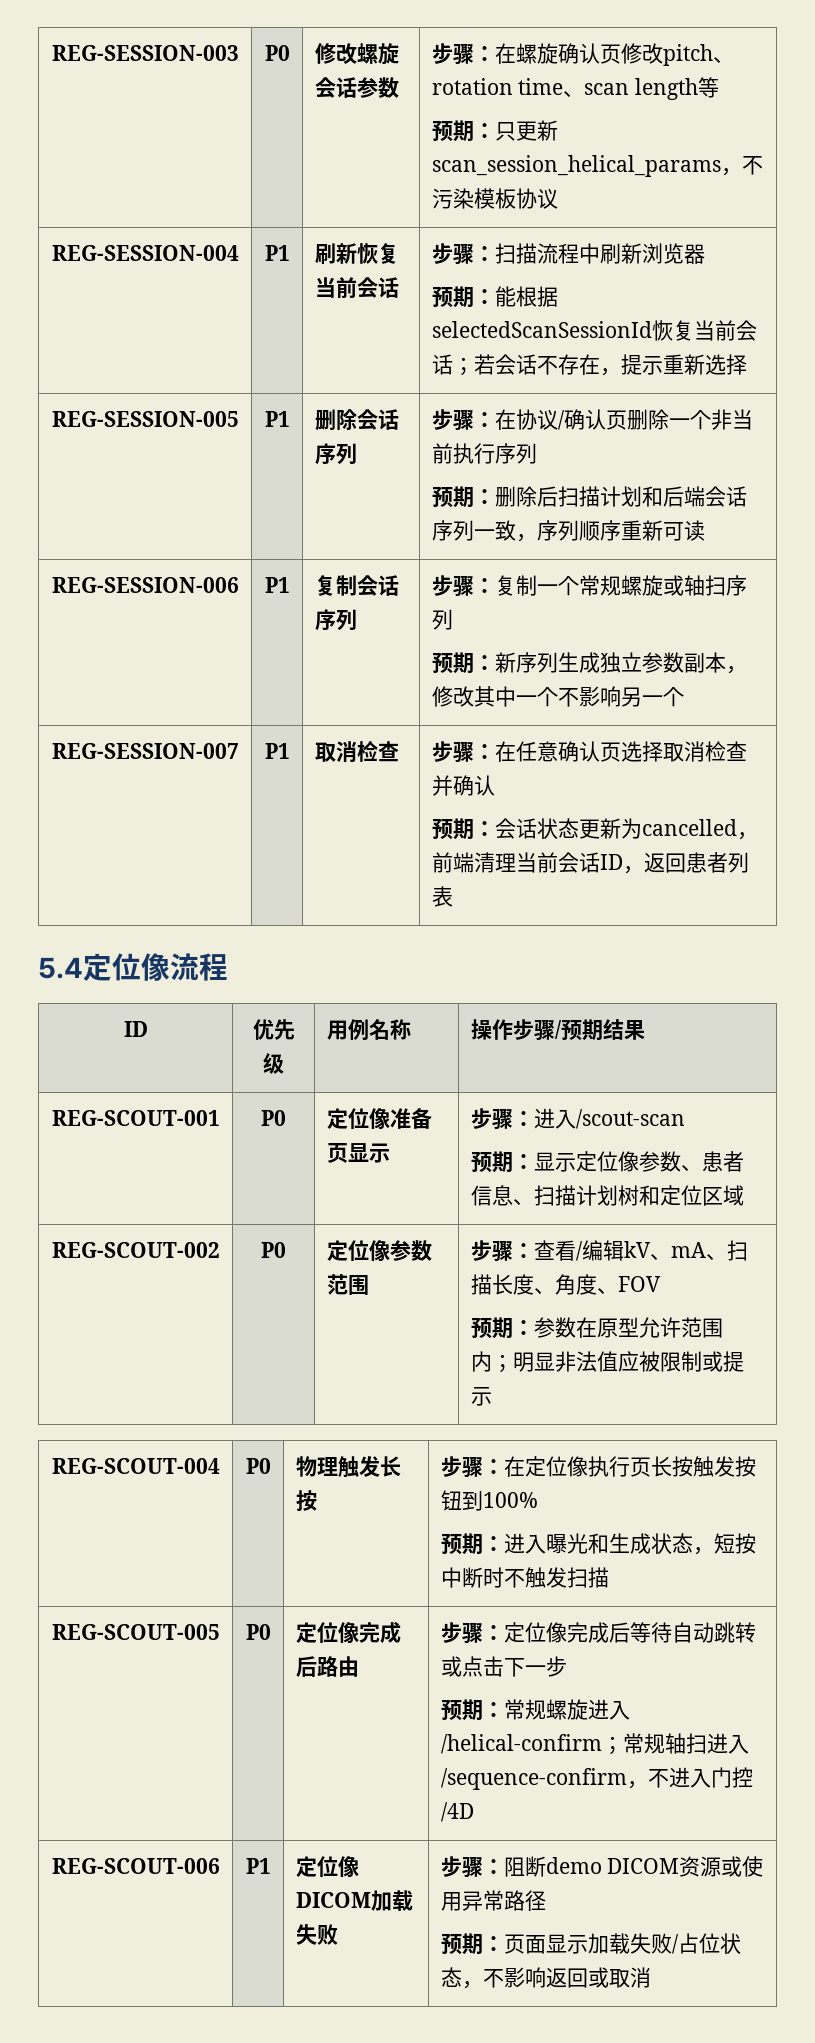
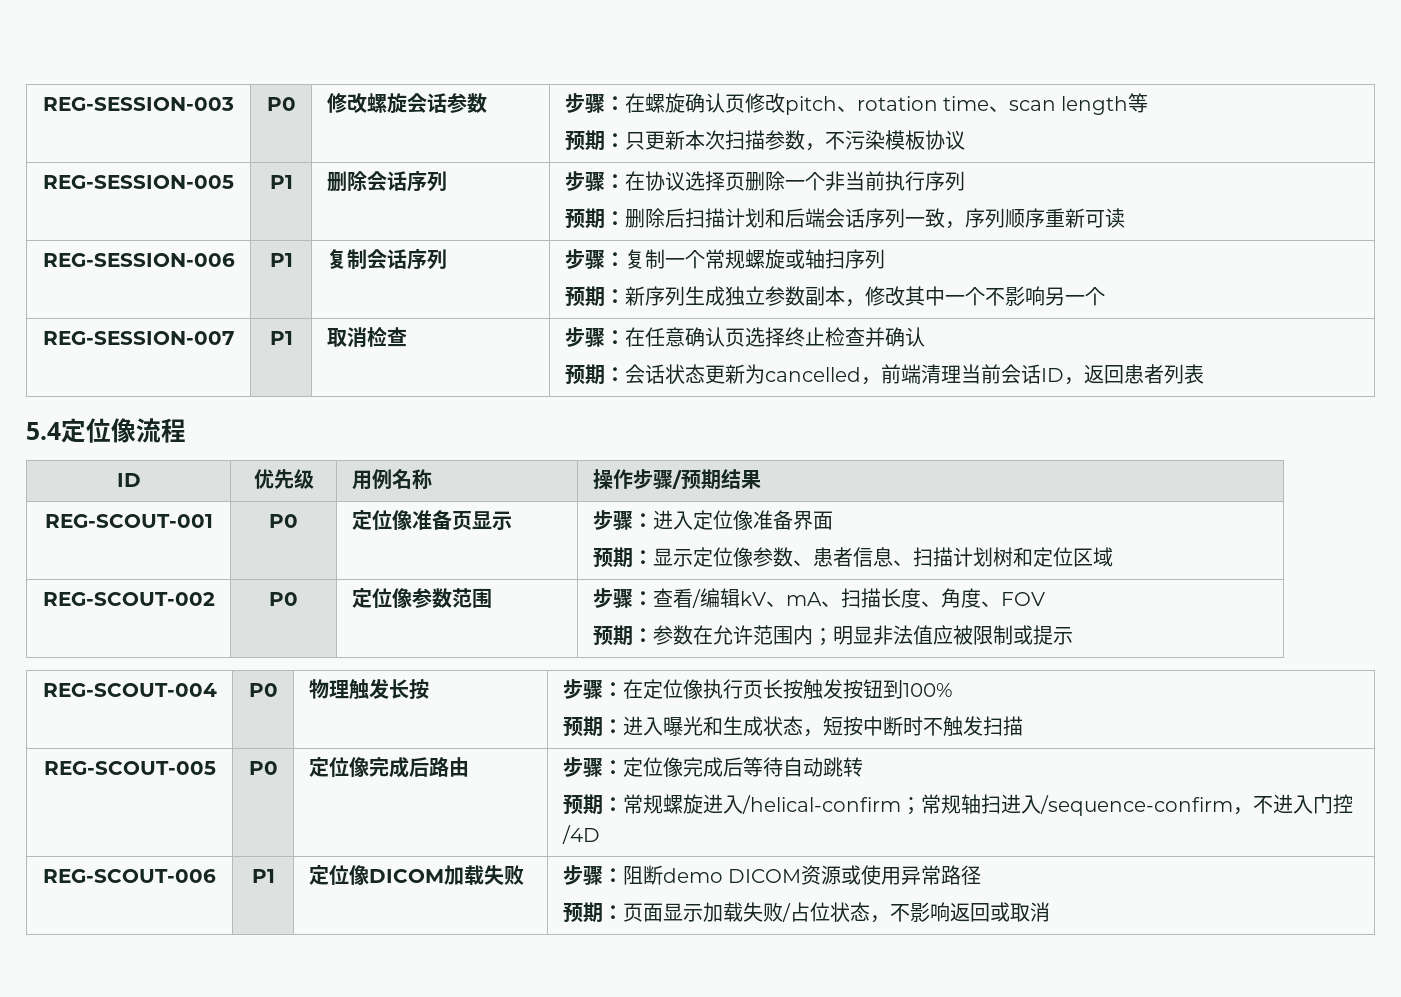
  REG-SESSION-003 | P0 | 修改螺旋会话参数 | 步骤：在螺旋确认页修改pitch、rotation time、scan length等
- 预期：只更新scan_session_helical_params，不污染模板协议
+ 预期：只更新本次扫描参数，不污染模板协议
- REG-SESSION-004 | P1 | 刷新恢复当前会话 | 步骤：扫描流程中刷新浏览器
- 预期：能根据selectedScanSessionId恢复当前会话；若会话不存在，提示重新选择
- REG-SESSION-005 | P1 | 删除会话序列 | 步骤：在协议/确认页删除一个非当前执行序列
+ REG-SESSION-005 | P1 | 删除会话序列 | 步骤：在协议选择页删除一个非当前执行序列
- REG-SESSION-007 | P1 | 取消检查 | 步骤：在任意确认页选择取消检查并确认
+ REG-SESSION-007 | P1 | 取消检查 | 步骤：在任意确认页选择终止检查并确认
- REG-SCOUT-001 | P0 | 定位像准备页显示 | 步骤：进入/scout-scan
+ REG-SCOUT-001 | P0 | 定位像准备页显示 | 步骤：进入定位像准备界面
  REG-SCOUT-002 | P0 | 定位像参数范围 | 步骤：查看/编辑kV、mA、扫描长度、角度、FOV
- 预期：参数在原型允许范围内；明显非法值应被限制或提示
+ 预期：参数在允许范围内；明显非法值应被限制或提示
- REG-SCOUT-005 | P0 | 定位像完成后路由 | 步骤：定位像完成后等待自动跳转或点击下一步
+ REG-SCOUT-005 | P0 | 定位像完成后路由 | 步骤：定位像完成后等待自动跳转

